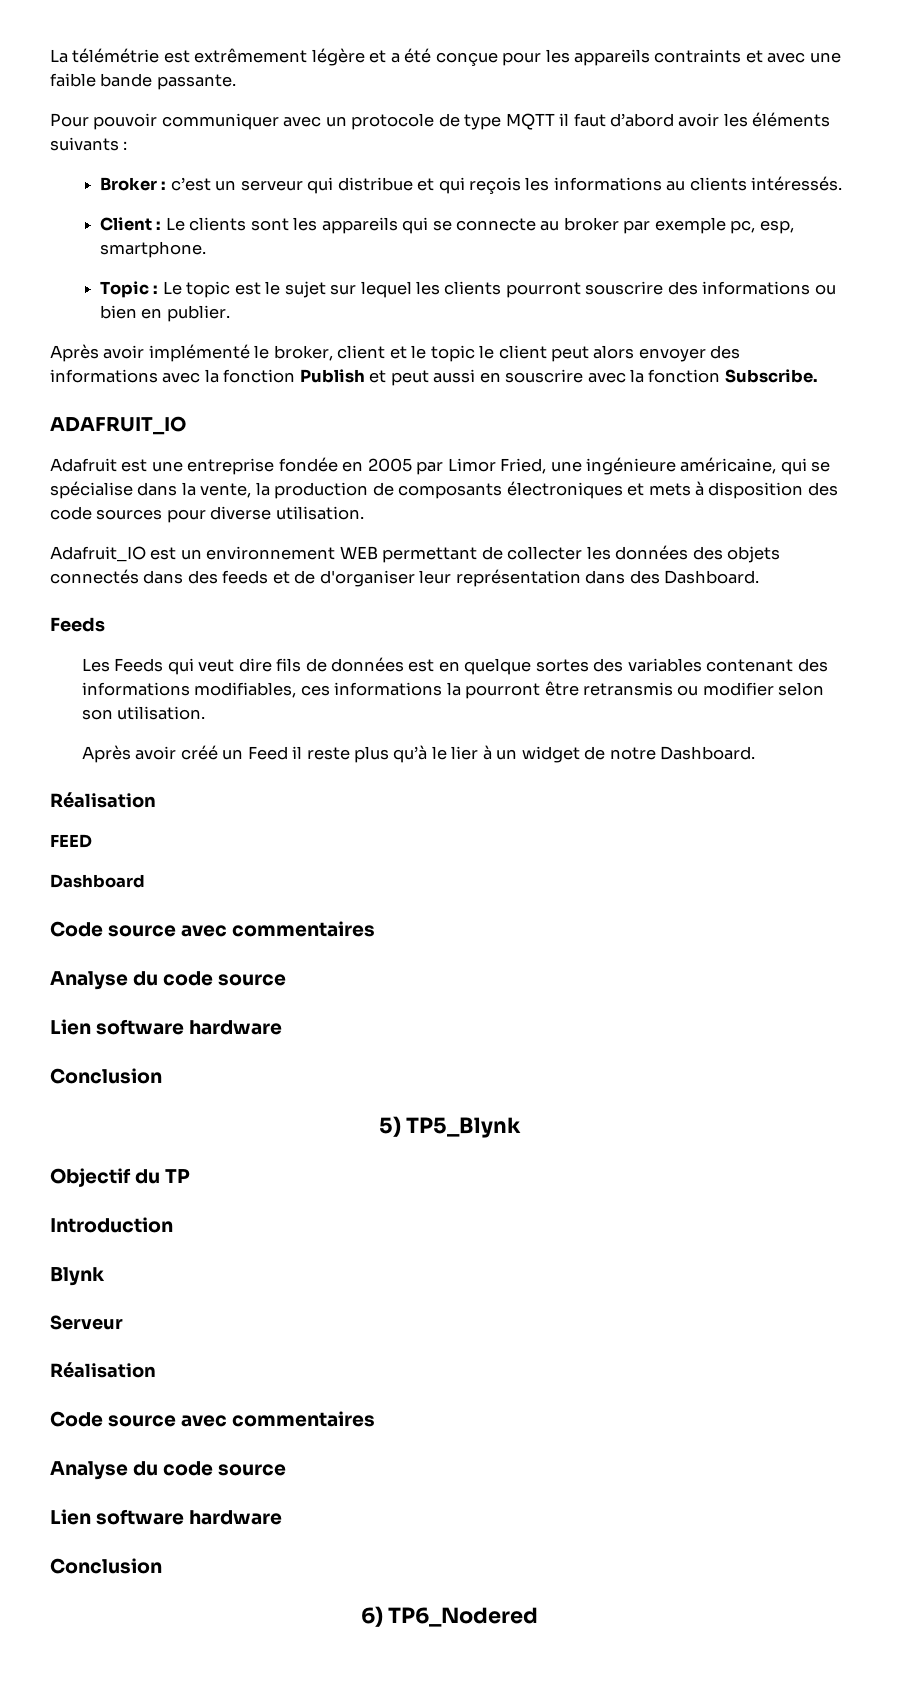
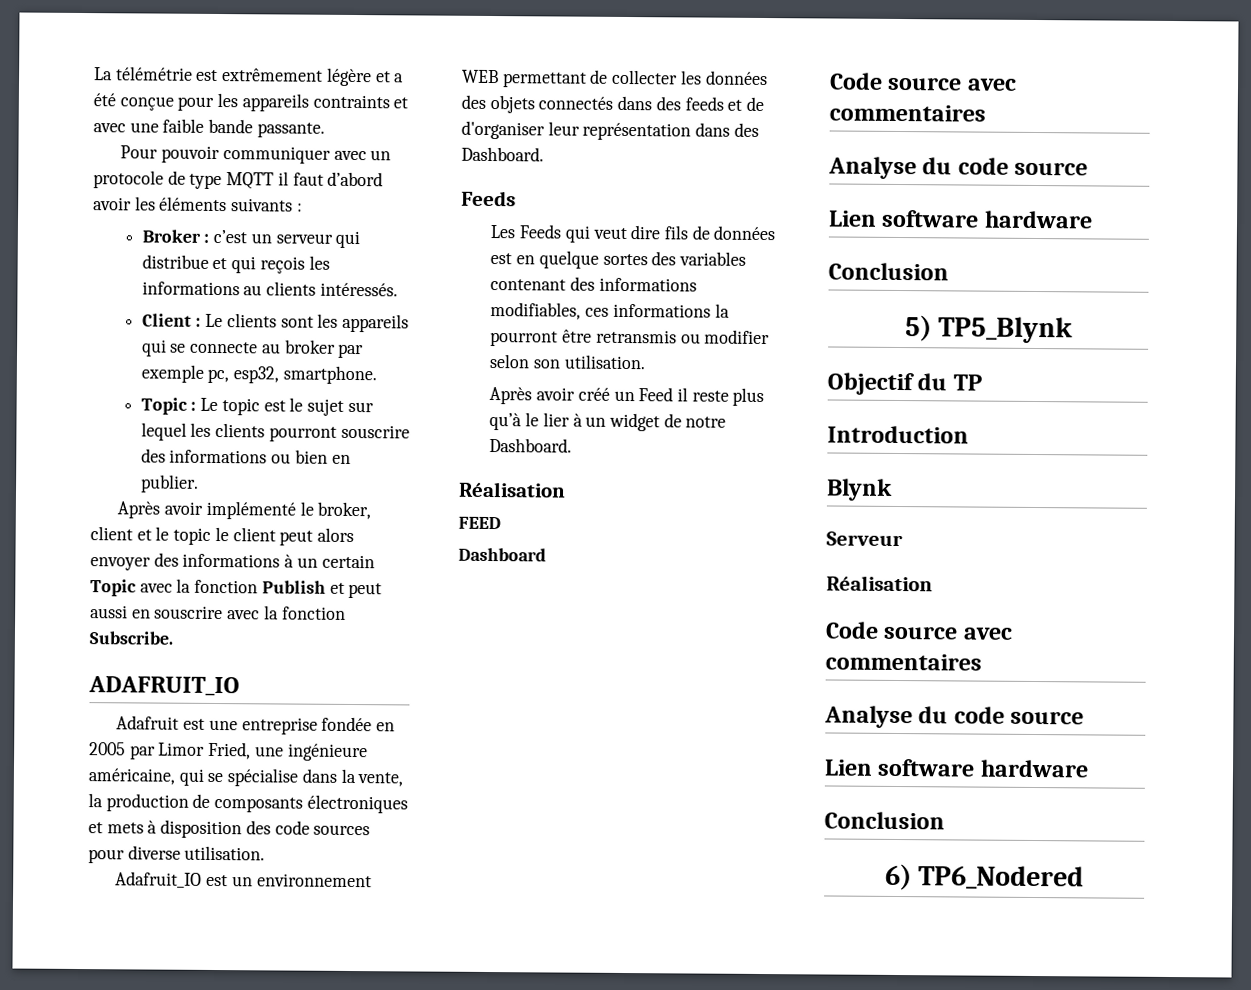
- Client : Le clients sont les appareils qui se connecte au broker par exemple pc, esp, smartphone.
+ Client : Le clients sont les appareils qui se connecte au broker par exemple pc, esp32, smartphone.
- Après avoir implémenté le broker, client et le topic le client peut alors envoyer des informations avec la fonction Publish et peut aussi en souscrire avec la fonction Subscribe.
+ Après avoir implémenté le broker, client et le topic le client peut alors envoyer des informations à un certain Topic avec la fonction Publish et peut aussi en souscrire avec la fonction Subscribe.

